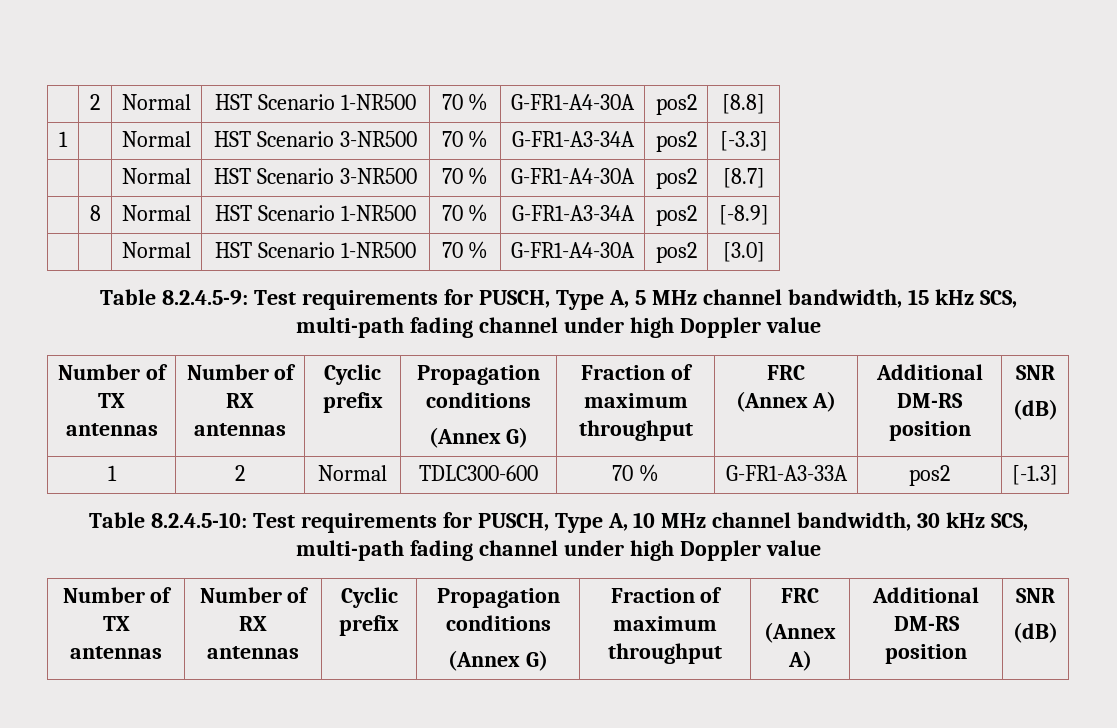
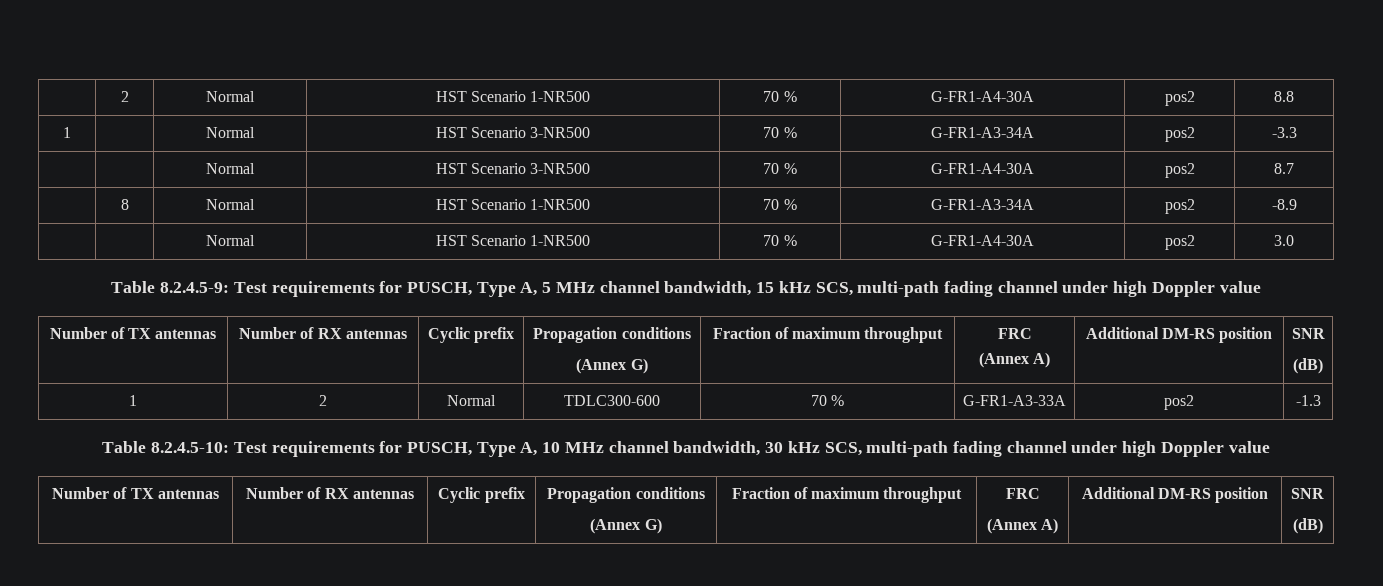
- | 2 | Normal | HST Scenario 1-NR500 | 70 % | G-FR1-A4-30A | pos2 | [8.8]
+ | 2 | Normal | HST Scenario 1-NR500 | 70 % | G-FR1-A4-30A | pos2 | 8.8
- 1 | | Normal | HST Scenario 3-NR500 | 70 % | G-FR1-A3-34A | pos2 | [-3.3]
+ 1 | | Normal | HST Scenario 3-NR500 | 70 % | G-FR1-A3-34A | pos2 | -3.3
- | | Normal | HST Scenario 3-NR500 | 70 % | G-FR1-A4-30A | pos2 | [8.7]
+ | | Normal | HST Scenario 3-NR500 | 70 % | G-FR1-A4-30A | pos2 | 8.7
- | 8 | Normal | HST Scenario 1-NR500 | 70 % | G-FR1-A3-34A | pos2 | [-8.9]
- | | Normal | HST Scenario 1-NR500 | 70 % | G-FR1-A4-30A | pos2 | [3.0]
+ | 8 | Normal | HST Scenario 1-NR500 | 70 % | G-FR1-A3-34A | pos2 | -8.9
+ | | Normal | HST Scenario 1-NR500 | 70 % | G-FR1-A4-30A | pos2 | 3.0
- 1 | 2 | Normal | TDLC300-600 | 70 % | G-FR1-A3-33A | pos2 | [-1.3]
+ 1 | 2 | Normal | TDLC300-600 | 70 % | G-FR1-A3-33A | pos2 | -1.3

